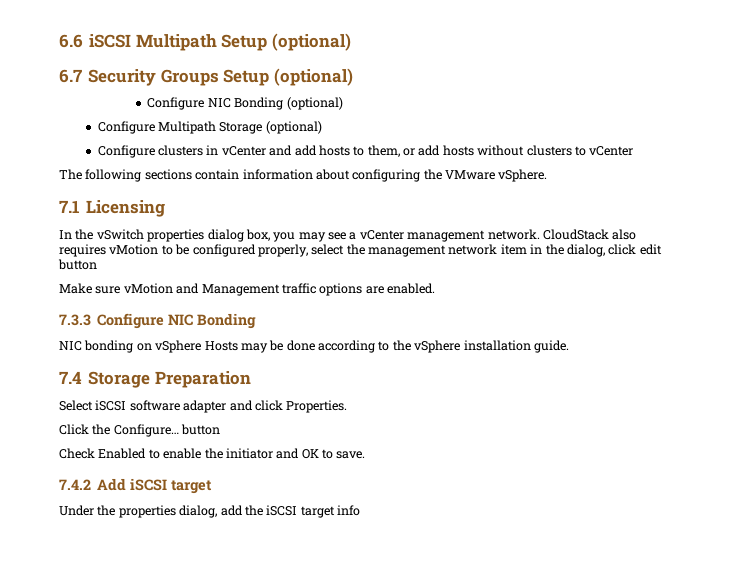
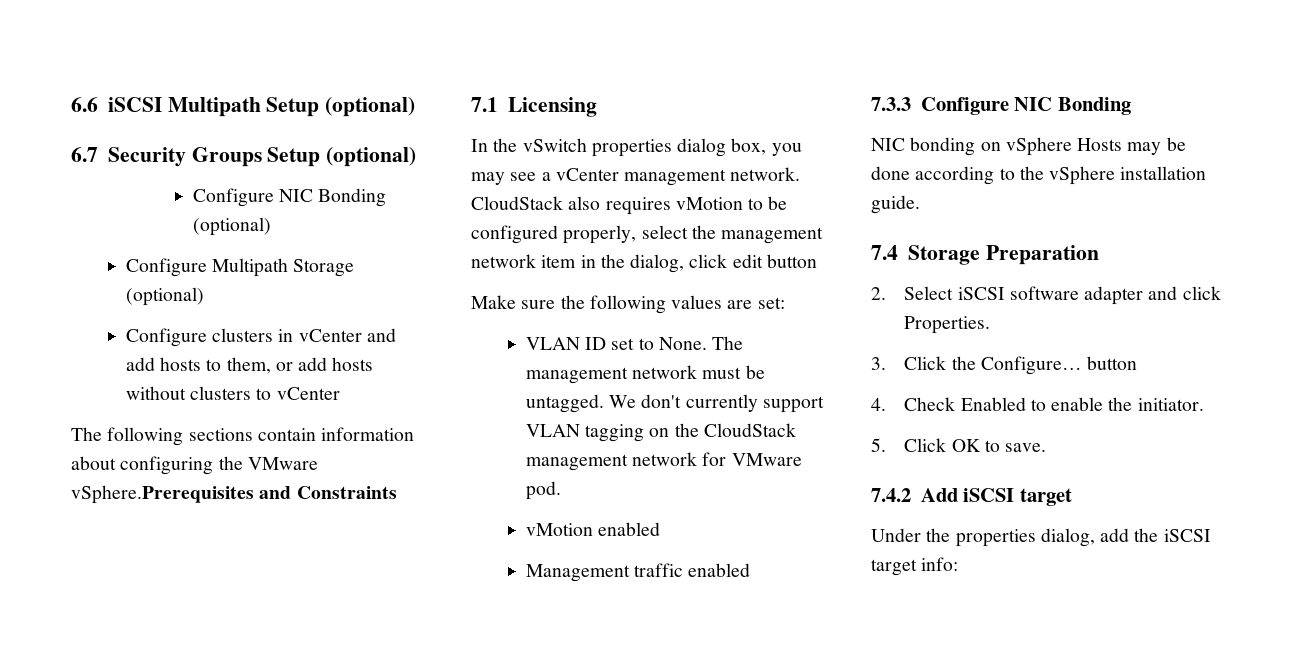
- The following sections contain information about configuring the VMware vSphere.
+ The following sections contain information about configuring the VMware vSphere.Prerequisites and Constraints
- Make sure vMotion and Management traffic options are enabled.
+ Make sure the following values are set:
+ VLAN ID set to None. The management network must be untagged. We don't currently support VLAN tagging on the CloudStack management network for VMware pod.
+ vMotion enabled
+ Management traffic enabled
- Select iSCSI software adapter and click Properties.
+ 2. Select iSCSI software adapter and click Properties.
- Click the Configure… button
+ 3. Click the Configure… button
- Check Enabled to enable the initiator and OK to save.
+ 4. Check Enabled to enable the initiator.
+ 5. Click OK to save.
- Under the properties dialog, add the iSCSI target info
+ Under the properties dialog, add the iSCSI target info:

